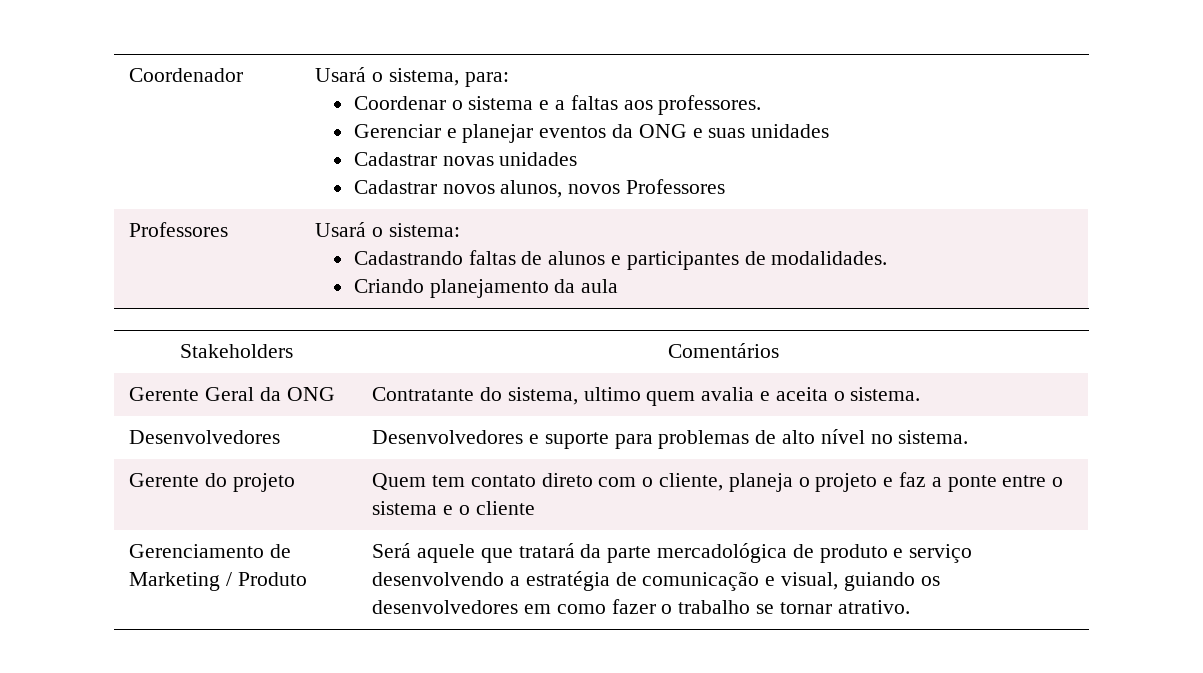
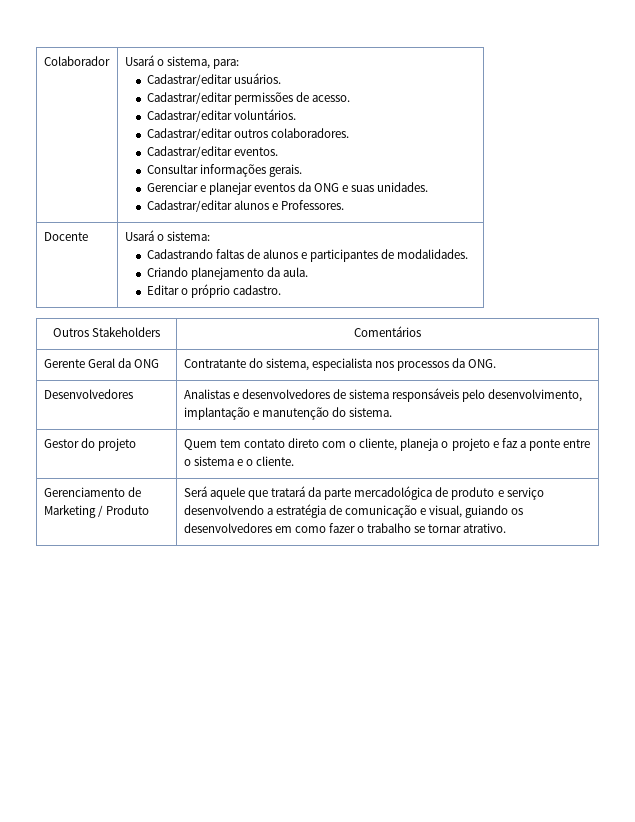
- Coordenador | Usará o sistema, para:
- Coordenar o sistema e a faltas aos professores.
- Gerenciar e planejar eventos da ONG e suas unidades
- Cadastrar novas unidades
- Cadastrar novos alunos, novos Professores
- Professores | Usará o sistema:
+ Colaborador | Usará o sistema, para:
+ Cadastrar/editar usuários.
+ Cadastrar/editar permissões de acesso.
+ Cadastrar/editar voluntários.
+ Cadastrar/editar outros colaboradores.
+ Cadastrar/editar eventos.
+ Consultar informações gerais.
+ Gerenciar e planejar eventos da ONG e suas unidades.
+ Cadastrar/editar alunos e Professores.
+ Docente | Usará o sistema:
  Cadastrando faltas de alunos e participantes de modalidades.
- Criando planejamento da aula
- Stakeholders | Comentários
+ Criando planejamento da aula.
+ Editar o próprio cadastro.
+ Outros Stakeholders | Comentários
- Gerente Geral da ONG | Contratante do sistema, ultimo quem avalia e aceita o sistema.
- Desenvolvedores | Desenvolvedores e suporte para problemas de alto nível no sistema.
- Gerente do projeto | Quem tem contato direto com o cliente, planeja o projeto e faz a ponte entre o sistema e o cliente
+ Gerente Geral da ONG | Contratante do sistema, especialista nos processos da ONG.
+ Desenvolvedores | Analistas e desenvolvedores de sistema responsáveis pelo desenvolvimento, implantação e manutenção do sistema.
+ Gestor do projeto | Quem tem contato direto com o cliente, planeja o projeto e faz a ponte entre o sistema e o cliente.

